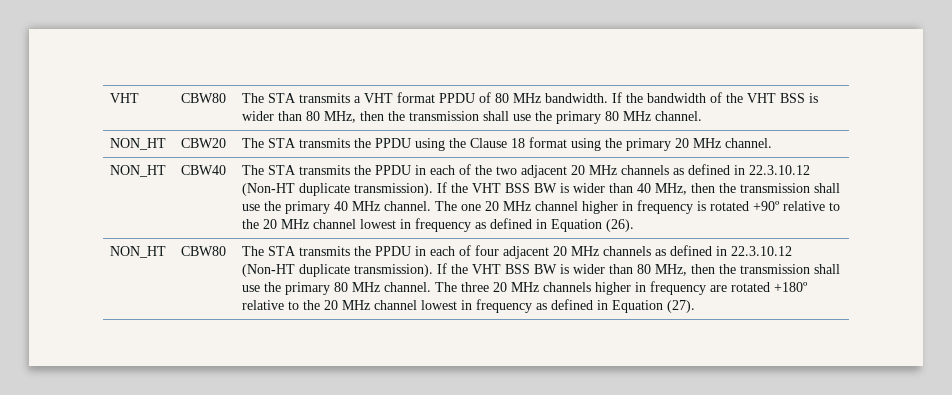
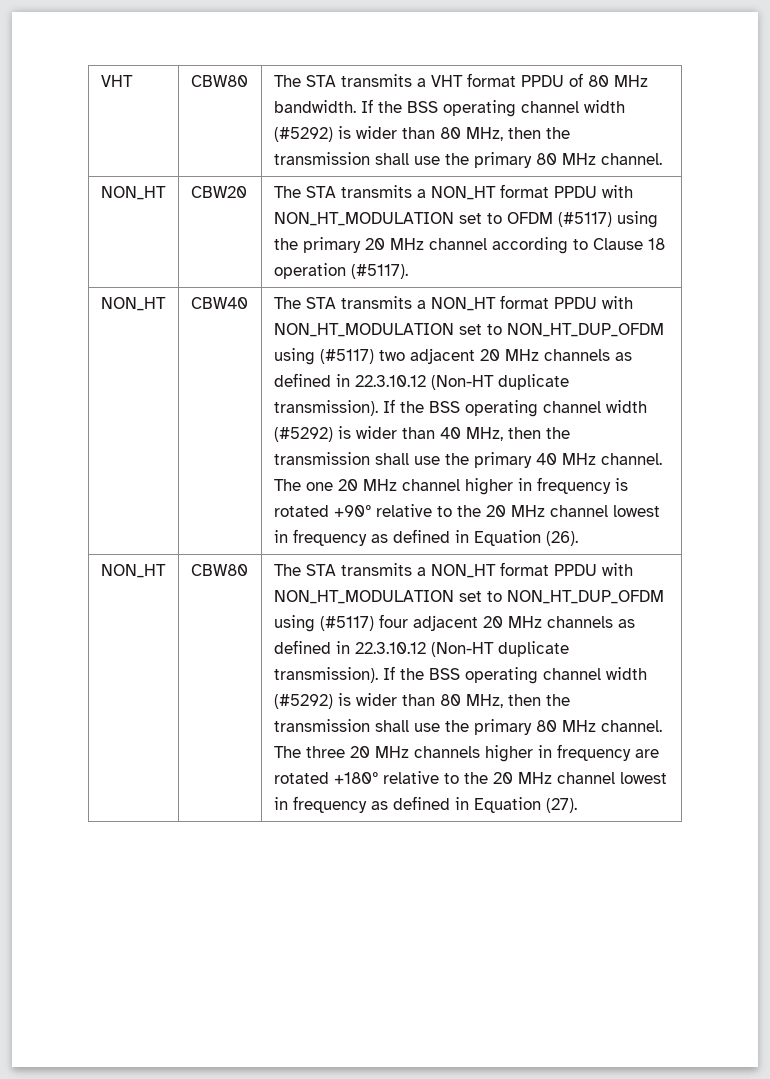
- VHT | CBW80 | The STA transmits a VHT format PPDU of 80 MHz bandwidth. If the bandwidth of the VHT BSS is wider than 80 MHz, then the transmission shall use the primary 80 MHz channel.
+ VHT | CBW80 | The STA transmits a VHT format PPDU of 80 MHz bandwidth. If the BSS operating channel width (#5292) is wider than 80 MHz, then the transmission shall use the primary 80 MHz channel.
- NON_HT | CBW20 | The STA transmits the PPDU using the Clause 18 format using the primary 20 MHz channel.
+ NON_HT | CBW20 | The STA transmits a NON_HT format PPDU with NON_HT_MODULATION set to OFDM (#5117) using the primary 20 MHz channel according to Clause 18 operation (#5117).
- The STA transmits the PPDU in each of the two adjacent 20 MHz channels as defined in 22.3.10.12 (Non-HT duplicate transmission).
+ The STA transmits a NON_HT format PPDU with NON_HT_MODULATION set to NON_HT_DUP_OFDM using (#5117) two adjacent 20 MHz channels as defined in 22.3.10.12 (Non-HT duplicate transmission).
- If the VHT BSS BW is wider than 40 MHz, then the transmission shall use the primary 40 MHz channel.
+ If the BSS operating channel width (#5292) is wider than 40 MHz, then the transmission shall use the primary 40 MHz channel.
- The STA transmits the PPDU in each of four adjacent 20 MHz channels as defined in 22.3.10.12 (Non-HT duplicate transmission). If the VHT BSS BW is wider than 80 MHz, then the transmission shall use the primary 80 MHz channel.
+ The STA transmits a NON_HT format PPDU with NON_HT_MODULATION set to NON_HT_DUP_OFDM using (#5117) four adjacent 20 MHz channels as defined in 22.3.10.12 (Non-HT duplicate transmission). If the BSS operating channel width (#5292) is wider than 80 MHz, then the transmission shall use the primary 80 MHz channel.

